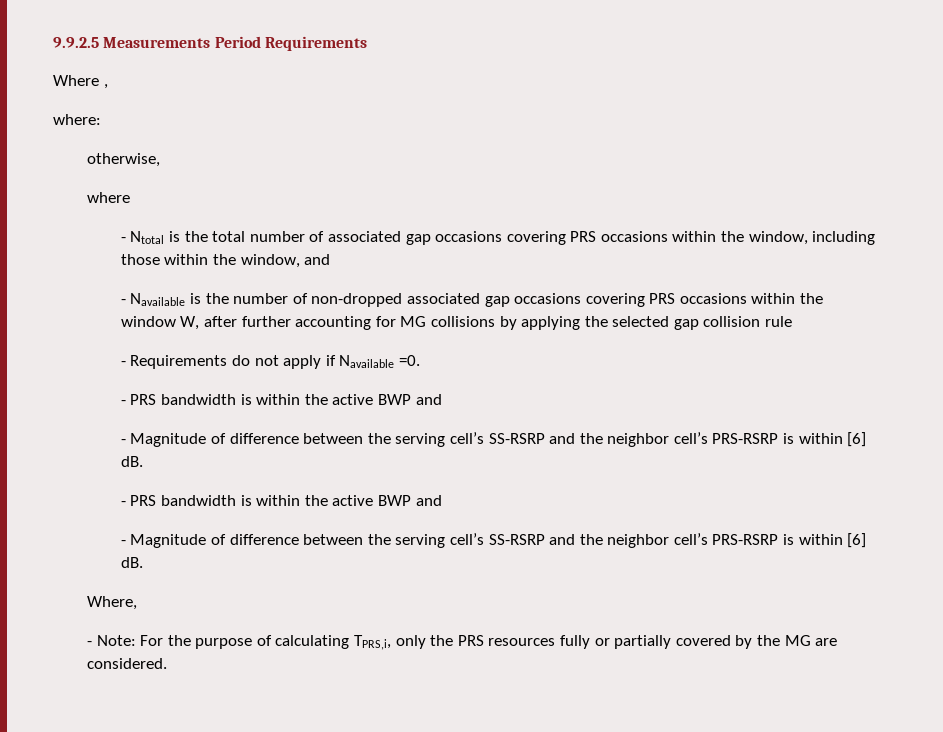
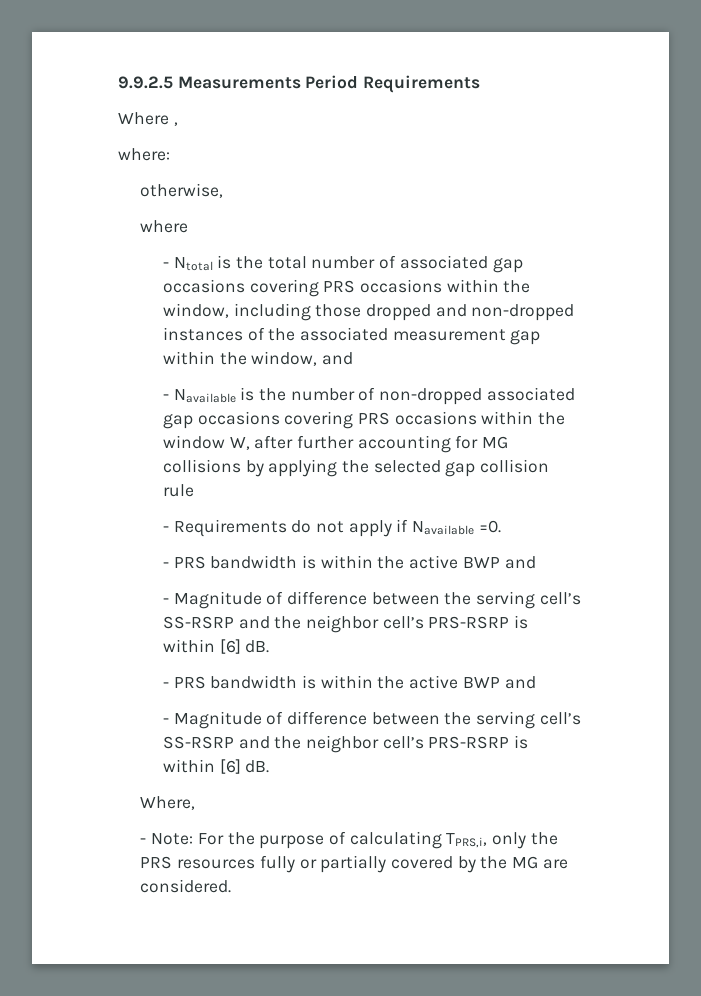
- - Ntotal is the total number of associated gap occasions covering PRS occasions within the window, including those within the window, and
+ - Ntotal is the total number of associated gap occasions covering PRS occasions within the window, including those dropped and non-dropped instances of the associated measurement gap within the window, and

